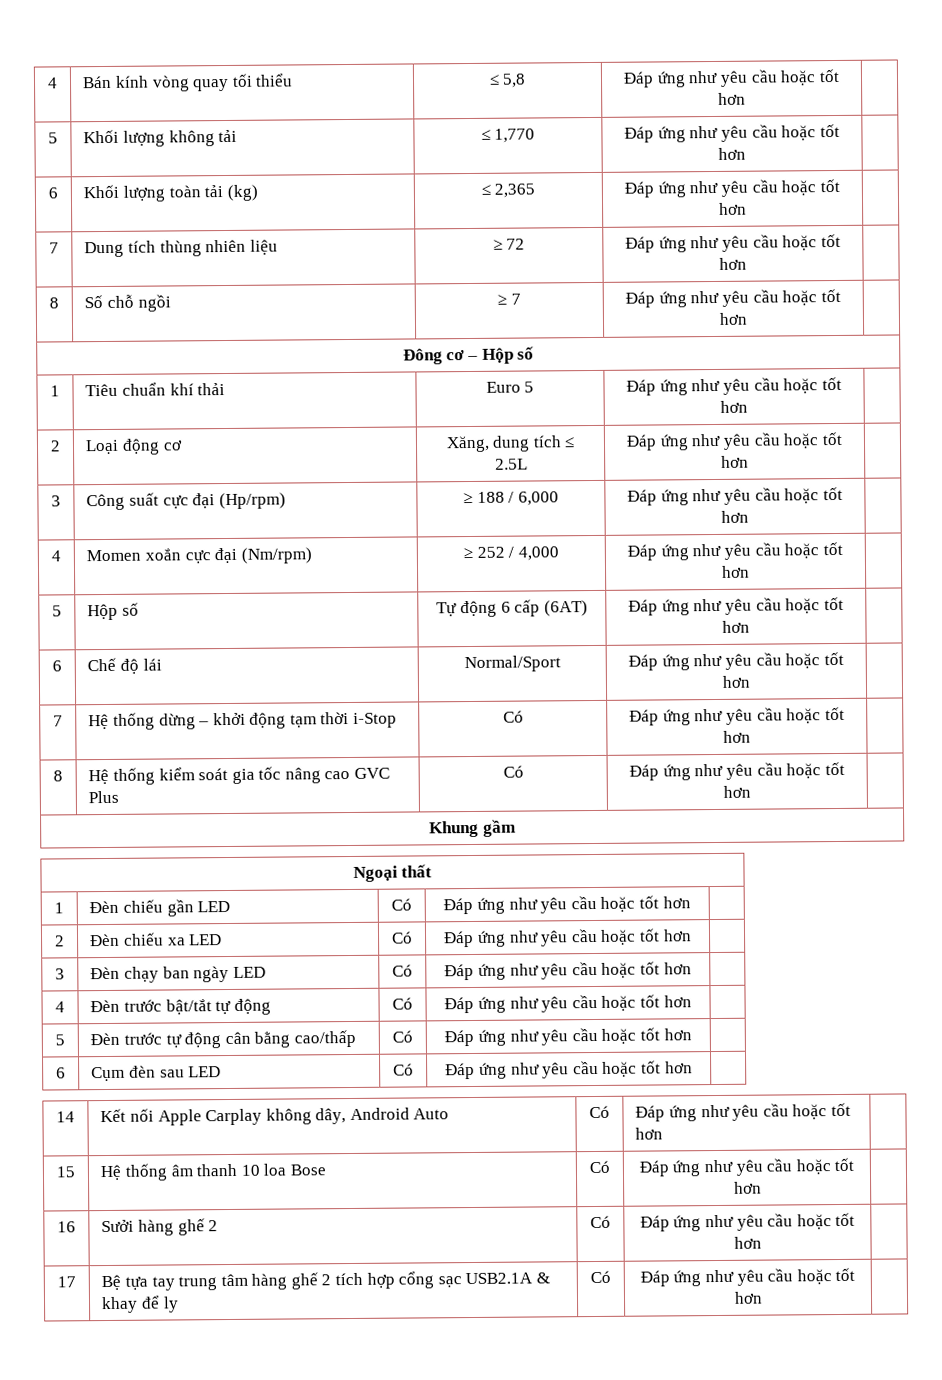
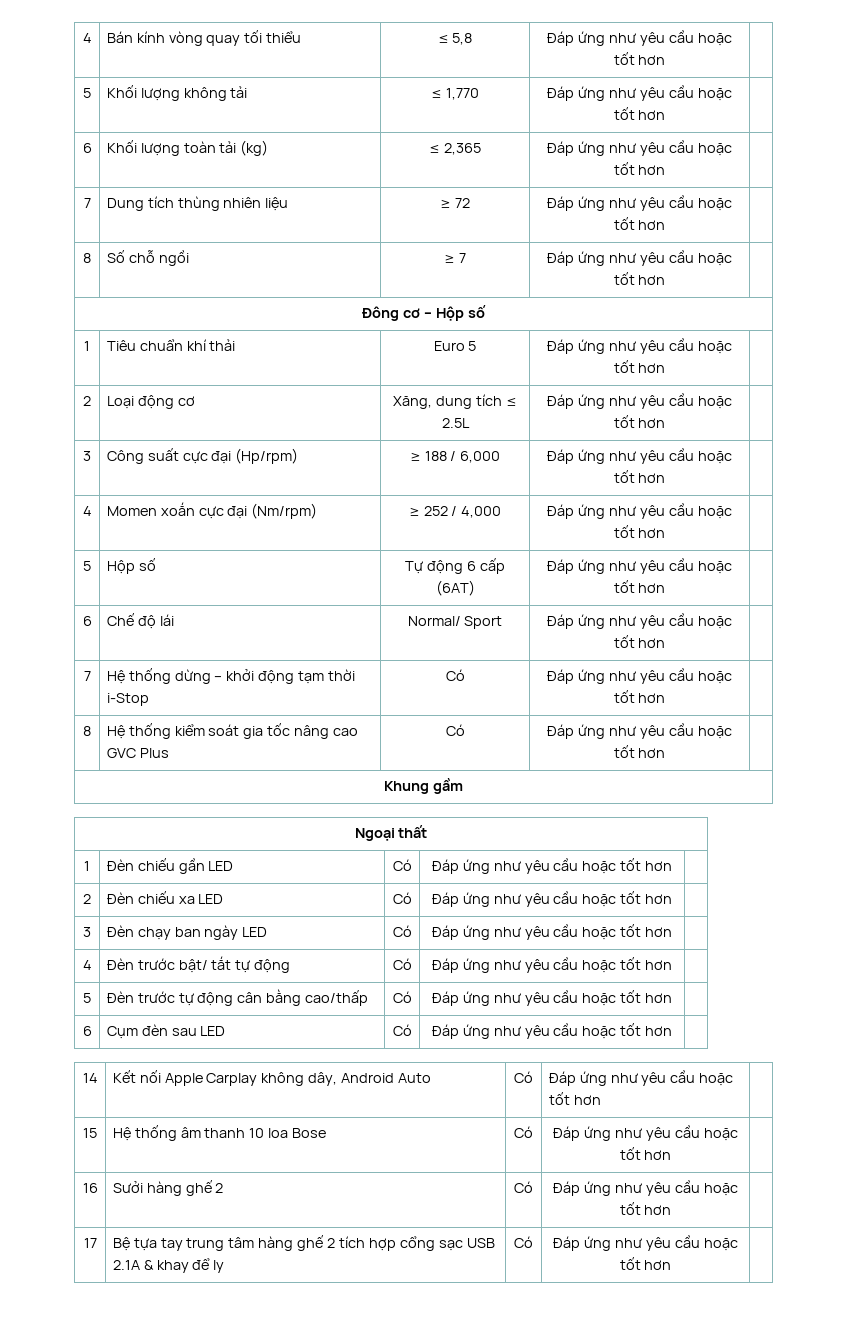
- 6 | Chế độ lái | Normal/Sport | Đáp ứng như yêu cầu hoặc tốt hơn |
+ 6 | Chế độ lái | Normal/ Sport | Đáp ứng như yêu cầu hoặc tốt hơn |
- 4 | Đèn trước bật/tắt tự động | Có | Đáp ứng như yêu cầu hoặc tốt hơn |
+ 4 | Đèn trước bật/ tắt tự động | Có | Đáp ứng như yêu cầu hoặc tốt hơn |
- 17 | Bệ tựa tay trung tâm hàng ghế 2 tích hợp cổng sạc USB2.1A & khay để ly | Có | Đáp ứng như yêu cầu hoặc tốt hơn |
+ 17 | Bệ tựa tay trung tâm hàng ghế 2 tích hợp cổng sạc USB 2.1A & khay để ly | Có | Đáp ứng như yêu cầu hoặc tốt hơn |

